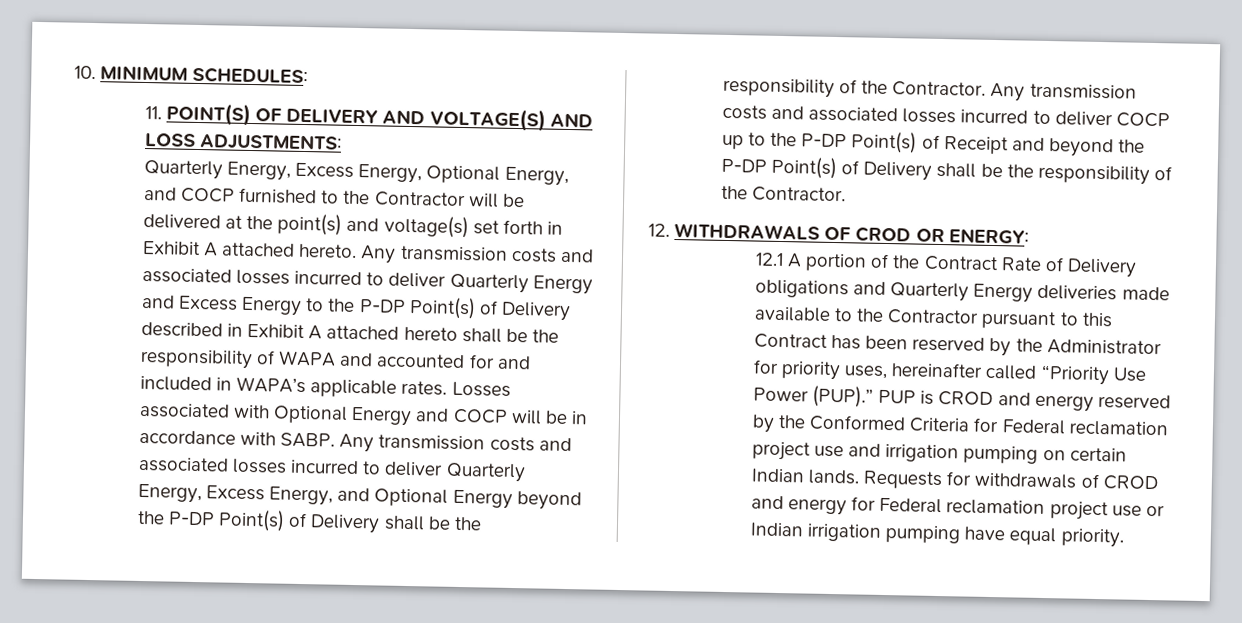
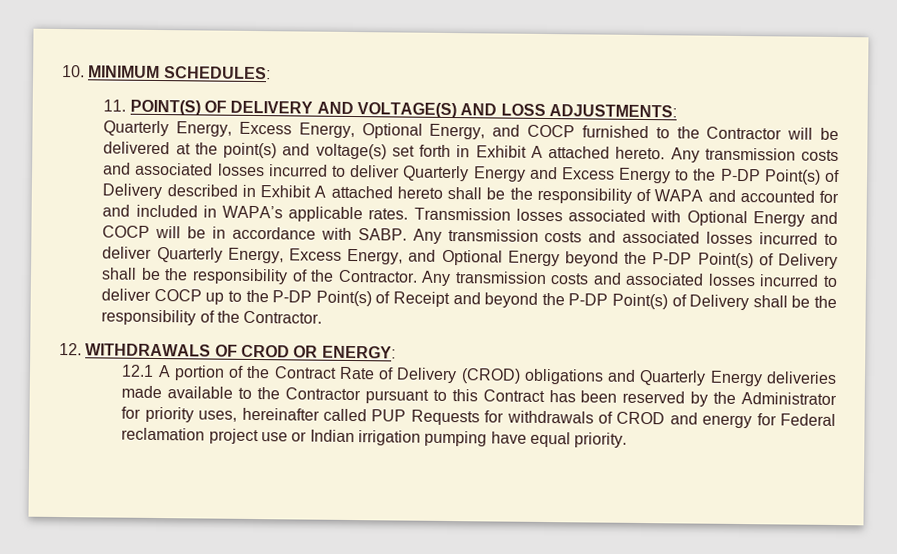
- Losses associated with Optional Energy and COCP will be in accordance with SABP.
+ Transmission losses associated with Optional Energy and COCP will be in accordance with SABP.
- 12.1 A portion of the Contract Rate of Delivery obligations and Quarterly Energy deliveries made available to the Contractor pursuant to this Contract has been reserved by the Administrator for priority uses, hereinafter called “Priority Use Power (PUP).” PUP is CROD and energy reserved by the Conformed Criteria for Federal reclamation project use and irrigation pumping on certain Indian lands. Requests for withdrawals of CROD and energy for Federal reclamation project use or Indian irrigation pumping have equal priority.
+ 12.1 A portion of the Contract Rate of Delivery (CROD) obligations and Quarterly Energy deliveries made available to the Contractor pursuant to this Contract has been reserved by the Administrator for priority uses, hereinafter called PUP Requests for withdrawals of CROD and energy for Federal reclamation project use or Indian irrigation pumping have equal priority.

